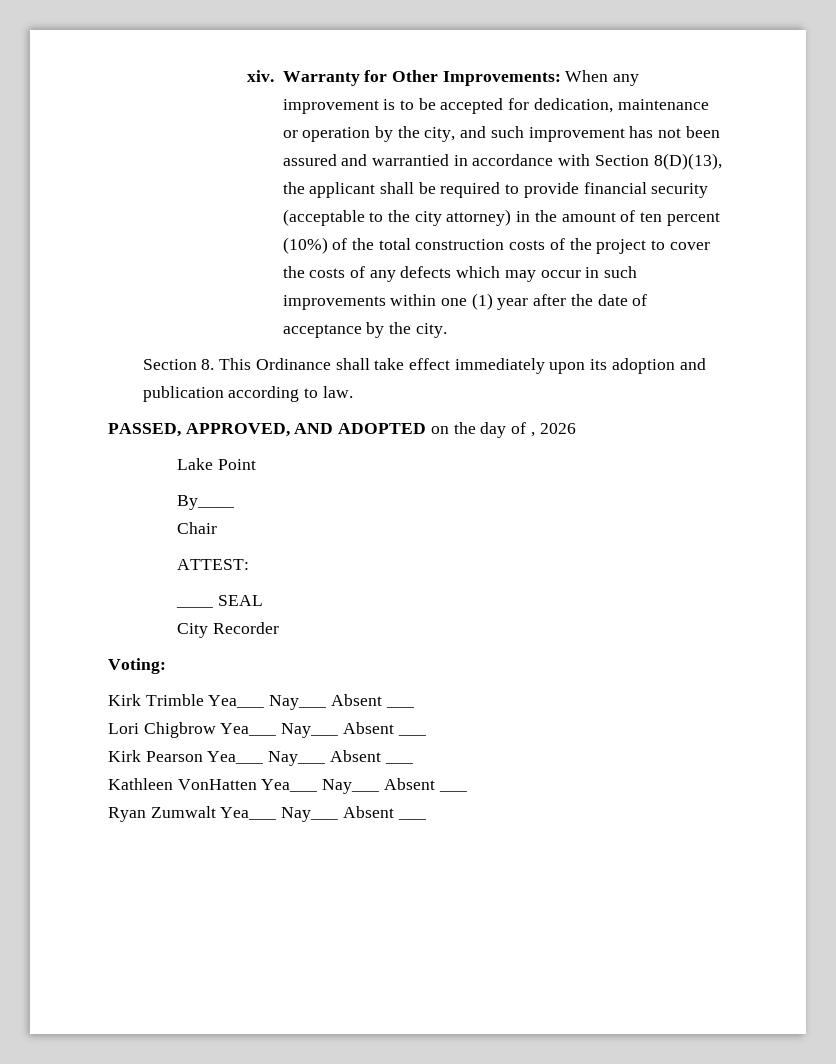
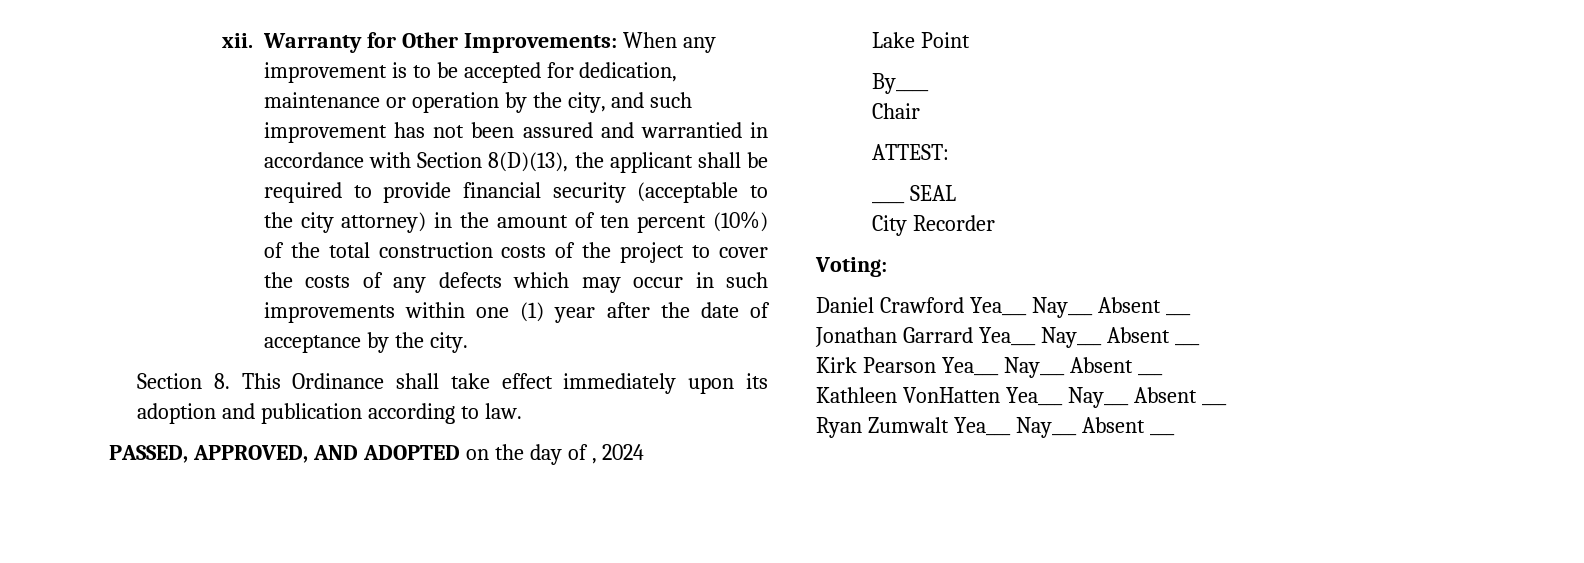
- xiv.
+ xii.
- PASSED, APPROVED, AND ADOPTED on the day of , 2026
+ PASSED, APPROVED, AND ADOPTED on the day of , 2024
- Kirk Trimble Yea___ Nay___ Absent ___
- Lori Chigbrow Yea___ Nay___ Absent ___
+ Daniel Crawford Yea___ Nay___ Absent ___
+ Jonathan Garrard Yea___ Nay___ Absent ___

